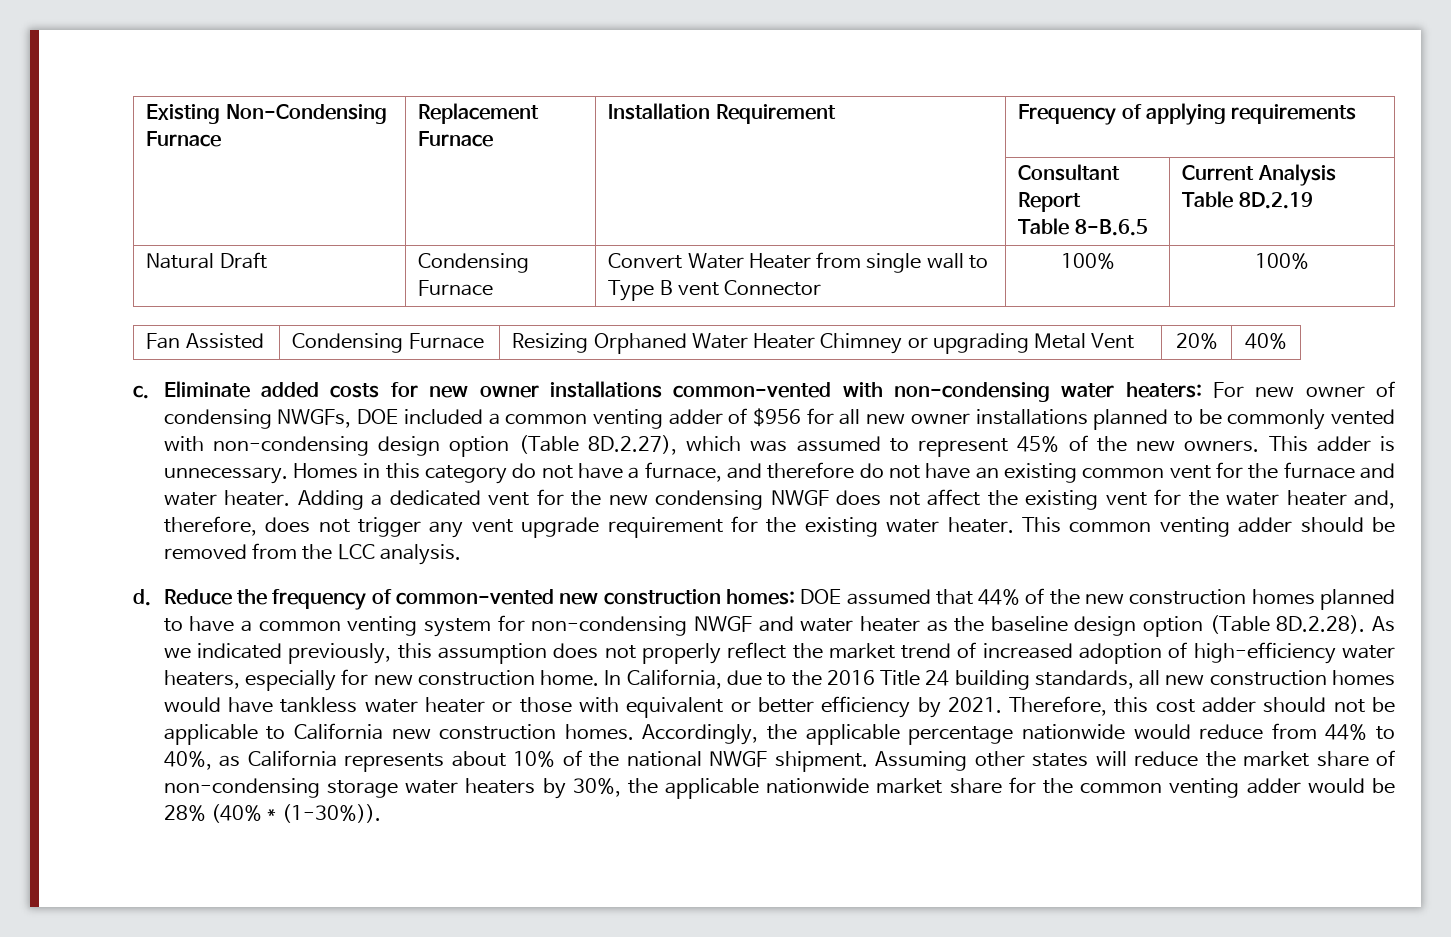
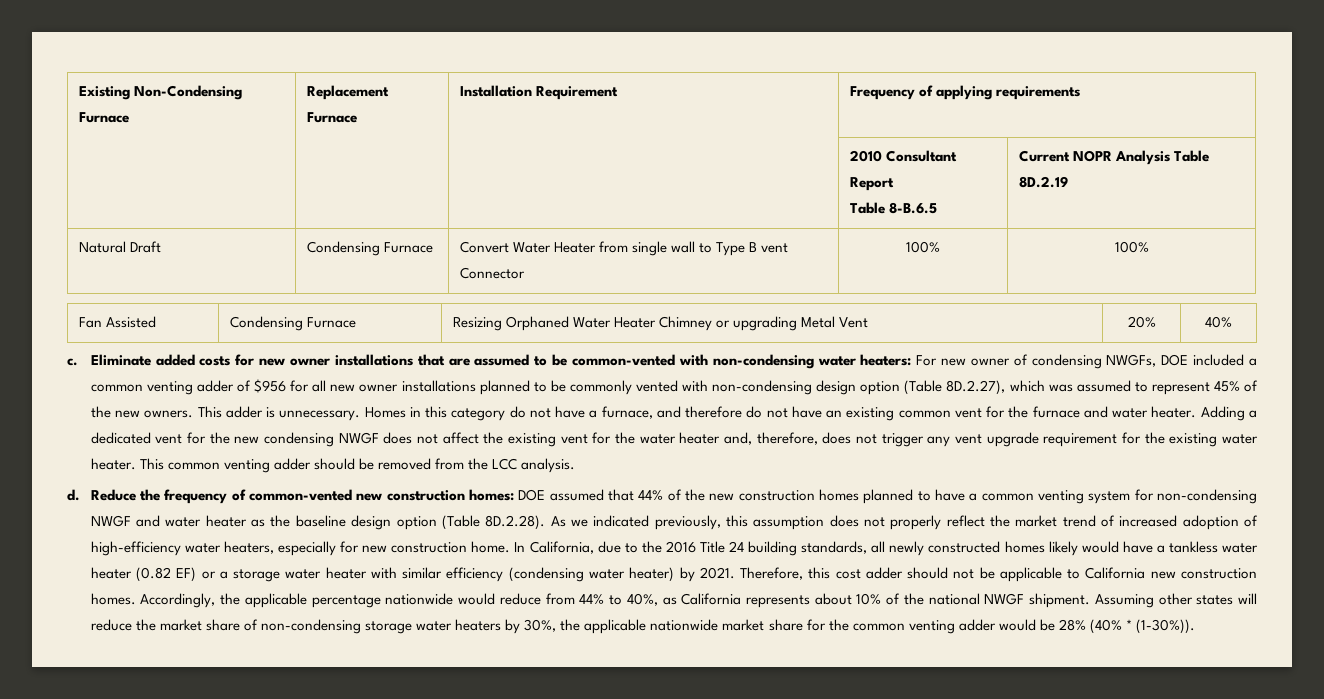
- | | | Consultant Report
- Table 8-B.6.5 | Current Analysis Table 8D.2.19
+ | | | 2010 Consultant Report
+ Table 8-B.6.5 | Current NOPR Analysis Table 8D.2.19
- Eliminate added costs for new owner installations common-vented with non-condensing water heaters: For new owner of condensing NWGFs, DOE included a common venting adder of $956 for all new owner installations planned to be commonly vented with non-condensing design option (Table 8D.2.27), which was assumed to represent 45% of the new owners.
+ Eliminate added costs for new owner installations that are assumed to be common-vented with non-condensing water heaters: For new owner of condensing NWGFs, DOE included a common venting adder of $956 for all new owner installations planned to be commonly vented with non-condensing design option (Table 8D.2.27), which was assumed to represent 45% of the new owners.
- In California, due to the 2016 Title 24 building standards, all new construction homes would have tankless water heater or those with equivalent or better efficiency by 2021.
+ In California, due to the 2016 Title 24 building standards, all newly constructed homes likely would have a tankless water heater (0.82 EF) or a storage water heater with similar efficiency (condensing water heater) by 2021.

